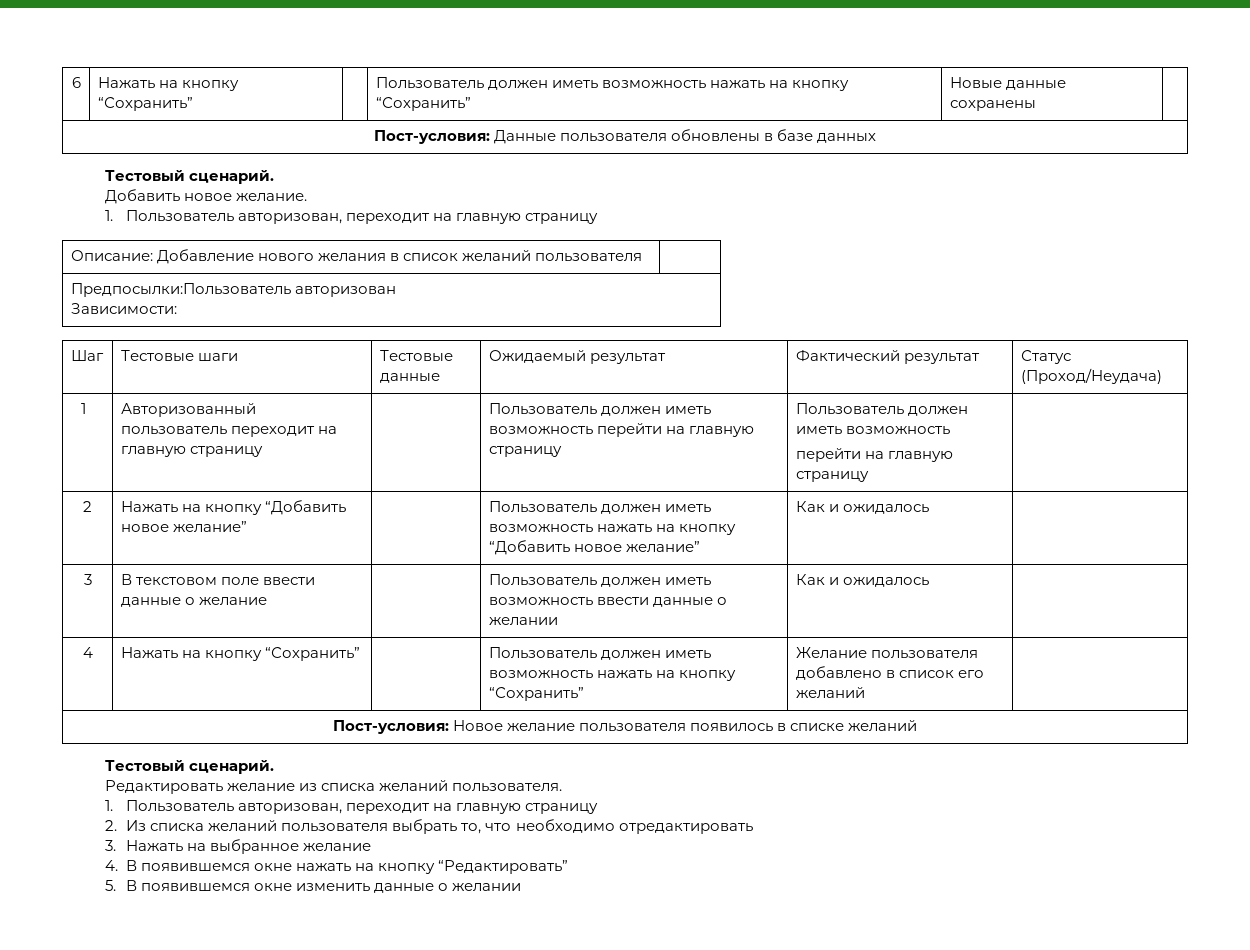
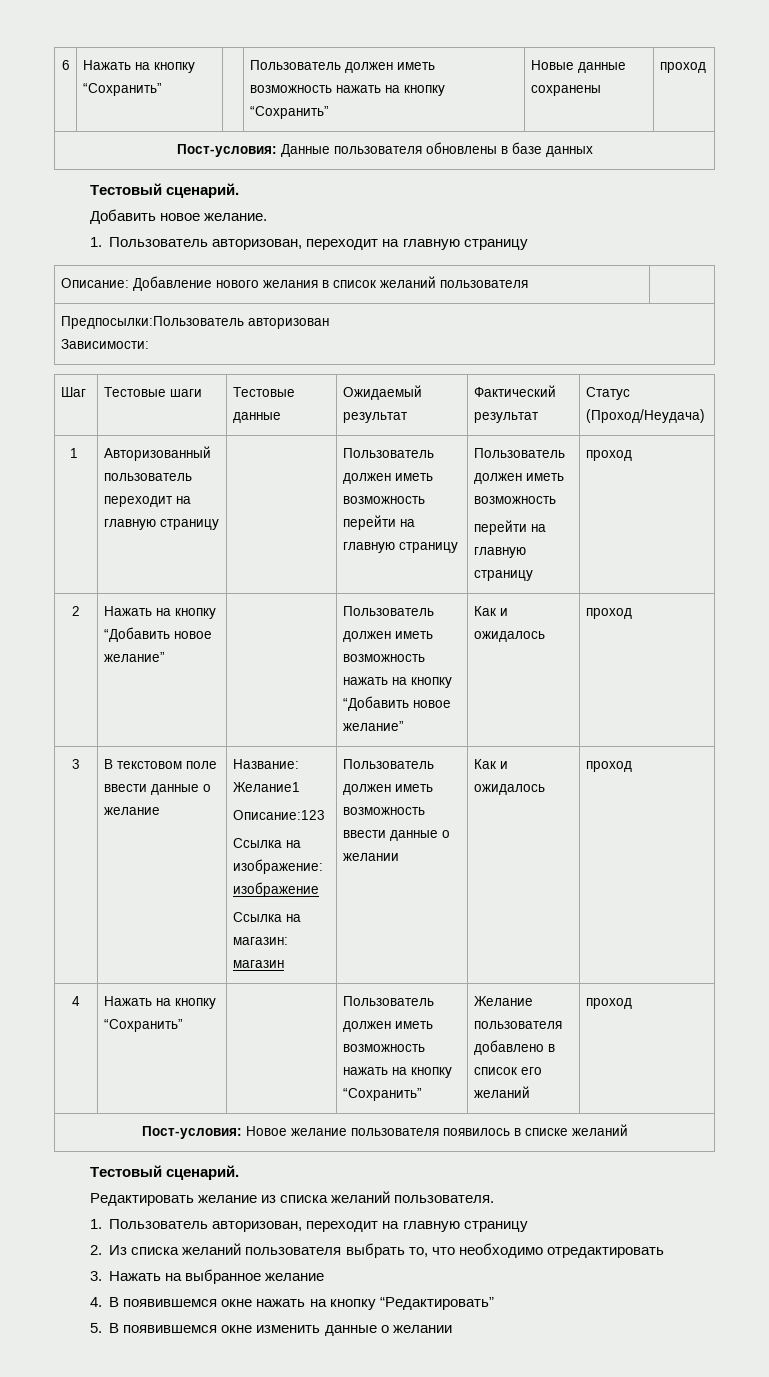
- 6 | Нажать на кнопку “Сохранить” | | Пользователь должен иметь возможность нажать на кнопку “Сохранить” | Новые данные сохранены |
+ 6 | Нажать на кнопку “Сохранить” | | Пользователь должен иметь возможность нажать на кнопку “Сохранить” | Новые данные сохранены | проход
  1 | Авторизованный пользователь переходит на главную страницу | | Пользователь должен иметь возможность перейти на главную страницу | Пользователь должен иметь возможность
- перейти на главную страницу |
+ перейти на главную страницу | проход
- 2 | Нажать на кнопку “Добавить новое желание” | | Пользователь должен иметь возможность нажать на кнопку “Добавить новое желание” | Как и ожидалось |
+ 2 | Нажать на кнопку “Добавить новое желание” | | Пользователь должен иметь возможность нажать на кнопку “Добавить новое желание” | Как и ожидалось | проход
- 3 | В текстовом поле ввести данные о желание | | Пользователь должен иметь возможность ввести данные о желании | Как и ожидалось |
+ 3 | В текстовом поле ввести данные о желание | Название: Желание1
+ Описание:123
+ Ссылка на изображение: изображение
+ Ссылка на магазин: магазин | Пользователь должен иметь возможность ввести данные о желании | Как и ожидалось | проход
- 4 | Нажать на кнопку “Сохранить” | | Пользователь должен иметь возможность нажать на кнопку “Сохранить” | Желание пользователя добавлено в список его желаний |
+ 4 | Нажать на кнопку “Сохранить” | | Пользователь должен иметь возможность нажать на кнопку “Сохранить” | Желание пользователя добавлено в список его желаний | проход

